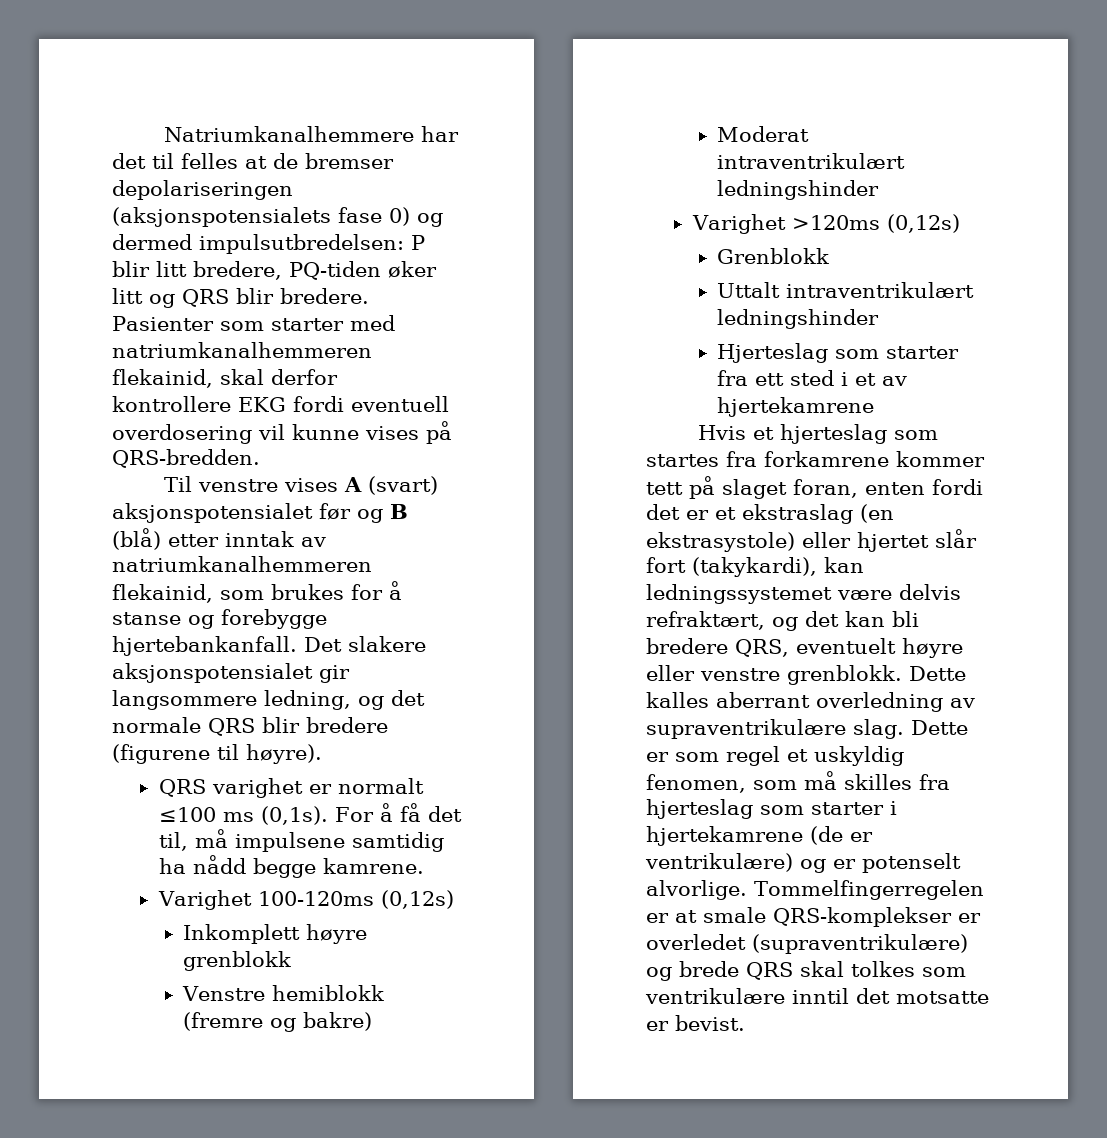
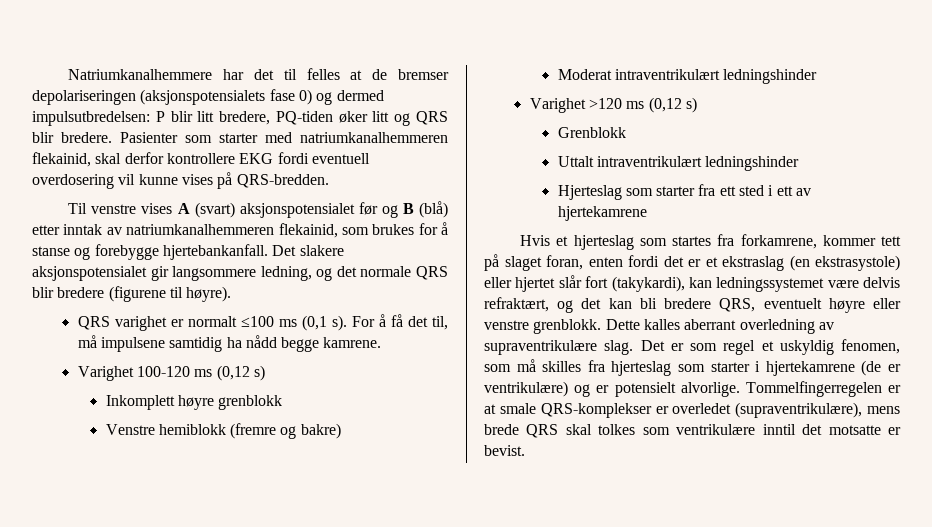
- QRS varighet er normalt ≤100 ms (0,1s).
+ QRS varighet er normalt ≤100 ms (0,1 s).
- Varighet 100-120ms (0,12s)
+ Varighet 100-120 ms (0,12 s)
- Varighet >120ms (0,12s)
+ Varighet >120 ms (0,12 s)
- Hjerteslag som starter fra ett sted i et av hjertekamrene
+ Hjerteslag som starter fra ett sted i ett av hjertekamrene
- Hvis et hjerteslag som startes fra forkamrene kommer tett på slaget foran, enten fordi det er et ekstraslag (en ekstrasystole) eller hjertet slår fort (takykardi), kan ledningssystemet være delvis refraktært, og det kan bli bredere QRS, eventuelt høyre eller venstre grenblokk.
+ Hvis et hjerteslag som startes fra forkamrene, kommer tett på slaget foran, enten fordi det er et ekstraslag (en ekstrasystole) eller hjertet slår fort (takykardi), kan ledningssystemet være delvis refraktært, og det kan bli bredere QRS, eventuelt høyre eller venstre grenblokk.
- Dette er som regel et uskyldig fenomen, som må skilles fra hjerteslag som starter i hjertekamrene (de er ventrikulære) og er potenselt alvorlige.
+ Det er som regel et uskyldig fenomen, som må skilles fra hjerteslag som starter i hjertekamrene (de er ventrikulære) og er potensielt alvorlige.
- Tommelfingerregelen er at smale QRS-komplekser er overledet (supraventrikulære) og brede QRS skal tolkes som ventrikulære inntil det motsatte er bevist.
+ Tommelfingerregelen er at smale QRS-komplekser er overledet (supraventrikulære), mens brede QRS skal tolkes som ventrikulære inntil det motsatte er bevist.

